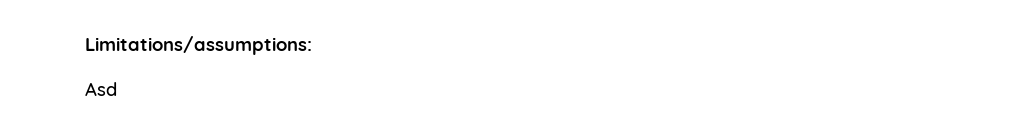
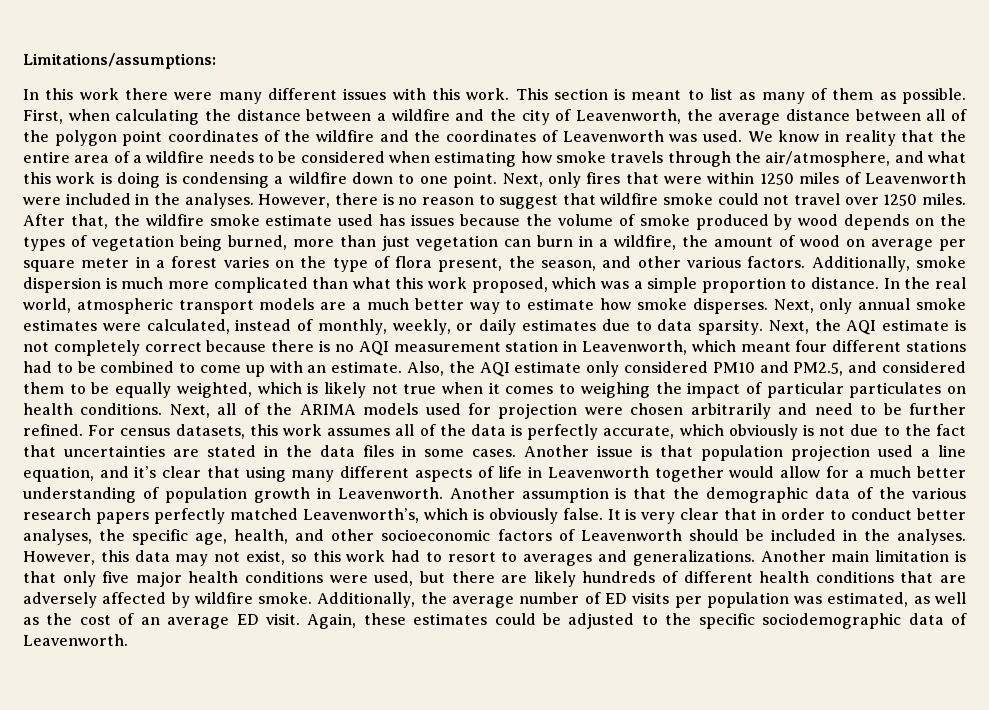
- Asd
+ In this work there were many different issues with this work. This section is meant to list as many of them as possible. First, when calculating the distance between a wildfire and the city of Leavenworth, the average distance between all of the polygon point coordinates of the wildfire and the coordinates of Leavenworth was used. We know in reality that the entire area of a wildfire needs to be considered when estimating how smoke travels through the air/atmosphere, and what this work is doing is condensing a wildfire down to one point. Next, only fires that were within 1250 miles of Leavenworth were included in the analyses. However, there is no reason to suggest that wildfire smoke could not travel over 1250 miles. After that, the wildfire smoke estimate used has issues because the volume of smoke produced by wood depends on the types of vegetation being burned, more than just vegetation can burn in a wildfire, the amount of wood on average per square meter in a forest varies on the type of flora present, the season, and other various factors. Additionally, smoke dispersion is much more complicated than what this work proposed, which was a simple proportion to distance. In the real world, atmospheric transport models are a much better way to estimate how smoke disperses. Next, only annual smoke estimates were calculated, instead of monthly, weekly, or daily estimates due to data sparsity. Next, the AQI estimate is not completely correct because there is no AQI measurement station in Leavenworth, which meant four different stations had to be combined to come up with an estimate. Also, the AQI estimate only considered PM10 and PM2.5, and considered them to be equally weighted, which is likely not true when it comes to weighing the impact of particular particulates on health conditions. Next, all of the ARIMA models used for projection were chosen arbitrarily and need to be further refined. For census datasets, this work assumes all of the data is perfectly accurate, which obviously is not due to the fact that uncertainties are stated in the data files in some cases. Another issue is that population projection used a line equation, and it’s clear that using many different aspects of life in Leavenworth together would allow for a much better understanding of population growth in Leavenworth. Another assumption is that the demographic data of the various research papers perfectly matched Leavenworth’s, which is obviously false. It is very clear that in order to conduct better analyses, the specific age, health, and other socioeconomic factors of Leavenworth should be included in the analyses. However, this data may not exist, so this work had to resort to averages and generalizations. Another main limitation is that only five major health conditions were used, but there are likely hundreds of different health conditions that are adversely affected by wildfire smoke. Additionally, the average number of ED visits per population was estimated, as well as the cost of an average ED visit. Again, these estimates could be adjusted to the specific sociodemographic data of Leavenworth.

